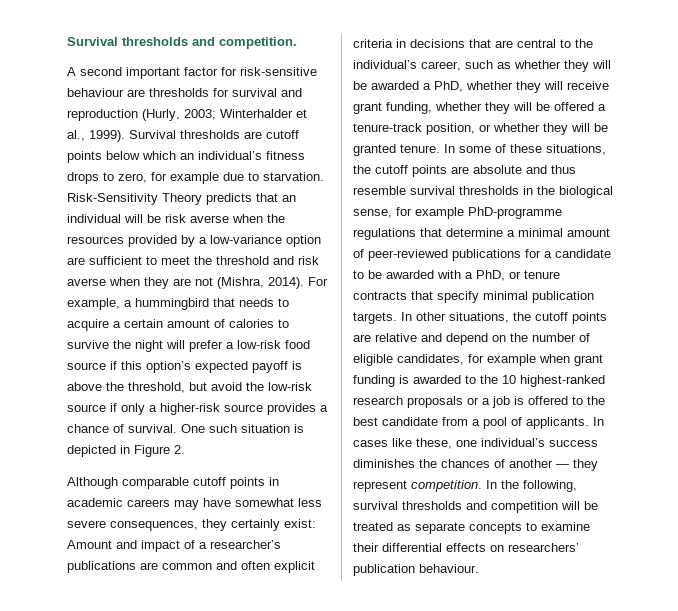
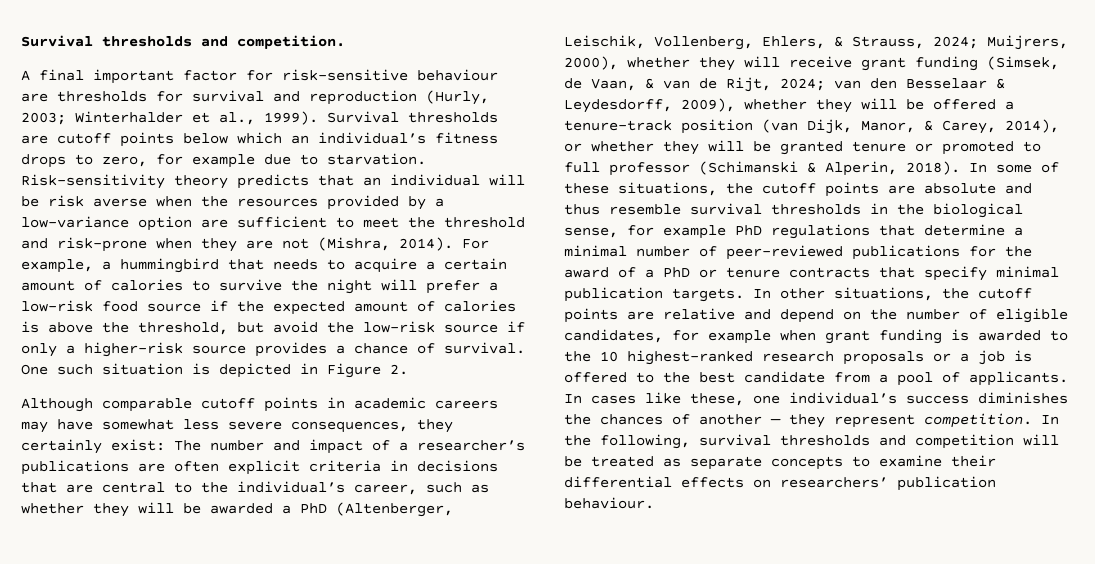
- A second important factor for risk-sensitive behaviour are thresholds for survival and reproduction (Hurly, 2003; Winterhalder et al., 1999).
+ A final important factor for risk-sensitive behaviour are thresholds for survival and reproduction (Hurly, 2003; Winterhalder et al., 1999).
- Risk-Sensitivity Theory predicts that an individual will be risk averse when the resources provided by a low-variance option are sufficient to meet the threshold and risk averse when they are not (Mishra, 2014).
+ Risk-sensitivity theory predicts that an individual will be risk averse when the resources provided by a low-variance option are sufficient to meet the threshold and risk-prone when they are not (Mishra, 2014).
- For example, a hummingbird that needs to acquire a certain amount of calories to survive the night will prefer a low-risk food source if this option’s expected payoff is above the threshold, but avoid the low-risk source if only a higher-risk source provides a chance of survival.
+ For example, a hummingbird that needs to acquire a certain amount of calories to survive the night will prefer a low-risk food source if the expected amount of calories is above the threshold, but avoid the low-risk source if only a higher-risk source provides a chance of survival.
- Amount and impact of a researcher’s publications are common and often explicit criteria in decisions that are central to the individual’s career, such as whether they will be awarded a PhD, whether they will receive grant funding, whether they will be offered a tenure-track position, or whether they will be granted tenure.
+ The number and impact of a researcher’s publications are often explicit criteria in decisions that are central to the individual’s career, such as whether they will be awarded a PhD (Altenberger, Leischik, Vollenberg, Ehlers, & Strauss, 2024; Muijrers, 2000), whether they will receive grant funding (Simsek, de Vaan, & van de Rijt, 2024; van den Besselaar & Leydesdorff, 2009), whether they will be offered a tenure-track position (van Dijk, Manor, & Carey, 2014), or whether they will be granted tenure or promoted to full professor (Schimanski & Alperin, 2018).
- In some of these situations, the cutoff points are absolute and thus resemble survival thresholds in the biological sense, for example PhD-programme regulations that determine a minimal amount of peer-reviewed publications for a candidate to be awarded with a PhD, or tenure contracts that specify minimal publication targets.
+ In some of these situations, the cutoff points are absolute and thus resemble survival thresholds in the biological sense, for example PhD regulations that determine a minimal number of peer-reviewed publications for the award of a PhD or tenure contracts that specify minimal publication targets.

